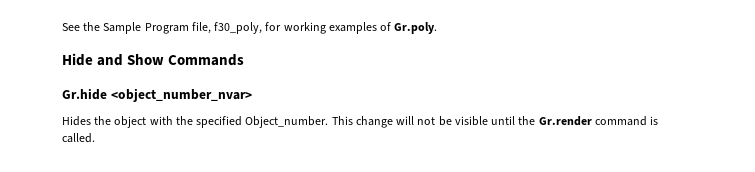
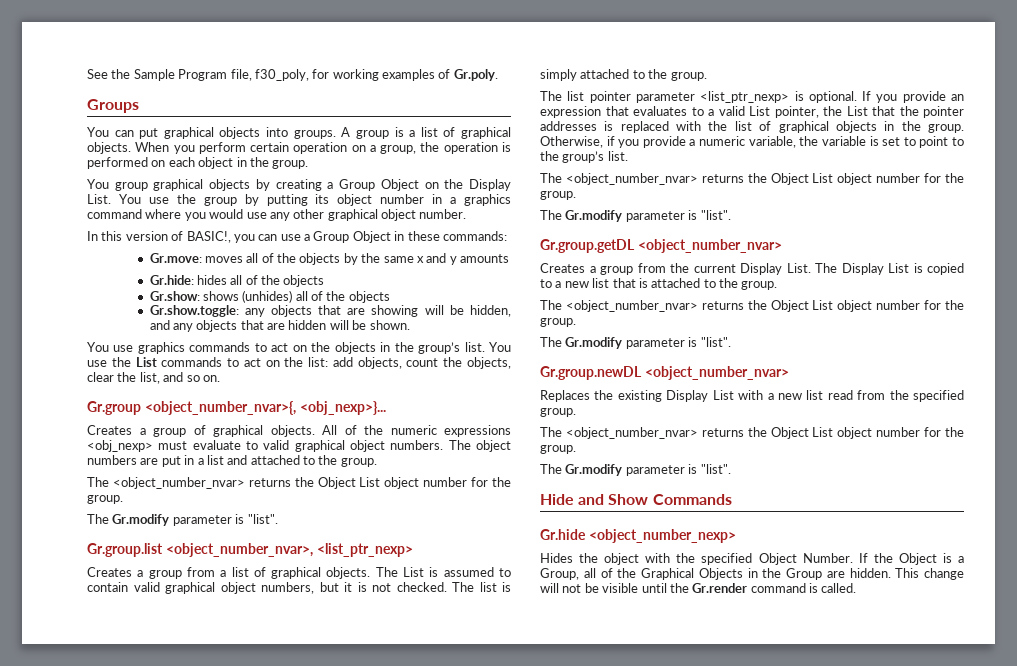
+ Groups
+ You can put graphical objects into groups. A group is a list of graphical objects. When you perform certain operation on a group, the operation is performed on each object in the group.
+ You group graphical objects by creating a Group Object on the Display List. You use the group by putting its object number in a graphics command where you would use any other graphical object number.
+ In this version of BASIC!, you can use a Group Object in these commands:
+ Gr.move: moves all of the objects by the same x and y amounts
+ Gr.hide: hides all of the objects
+ Gr.show: shows (unhides) all of the objects
+ Gr.show.toggle: any objects that are showing will be hidden, and any objects that are hidden will be shown.
+ You use graphics commands to act on the objects in the group’s list. You use the List commands to act on the list: add objects, count the objects, clear the list, and so on.
+ Gr.group <object_number_nvar>{, <obj_nexp>}...
+ Creates a group of graphical objects. All of the numeric expressions <obj_nexp> must evaluate to valid graphical object numbers. The object numbers are put in a list and attached to the group.
+ The <object_number_nvar> returns the Object List object number for the group.
+ The Gr.modify parameter is "list".
+ Gr.group.list <object_number_nvar>, <list_ptr_nexp>
+ Creates a group from a list of graphical objects. The List is assumed to contain valid graphical object numbers, but it is not checked. The list is simply attached to the group.
+ The list pointer parameter <list_ptr_nexp> is optional. If you provide an expression that evaluates to a valid List pointer, the List that the pointer addresses is replaced with the list of graphical objects in the group. Otherwise, if you provide a numeric variable, the variable is set to point to the group’s list.
+ The <object_number_nvar> returns the Object List object number for the group.
+ The Gr.modify parameter is "list".
+ Gr.group.getDL <object_number_nvar>
+ Creates a group from the current Display List. The Display List is copied to a new list that is attached to the group.
+ The <object_number_nvar> returns the Object List object number for the group.
+ The Gr.modify parameter is "list".
+ Gr.group.newDL <object_number_nvar>
+ Replaces the existing Display List with a new list read from the specified group.
+ The <object_number_nvar> returns the Object List object number for the group.
+ The Gr.modify parameter is "list".
- Gr.hide <object_number_nvar>
+ Gr.hide <object_number_nexp>
- Hides the object with the specified Object_number.
+ Hides the object with the specified Object Number. If the Object is a Group, all of the Graphical Objects in the Group are hidden.

